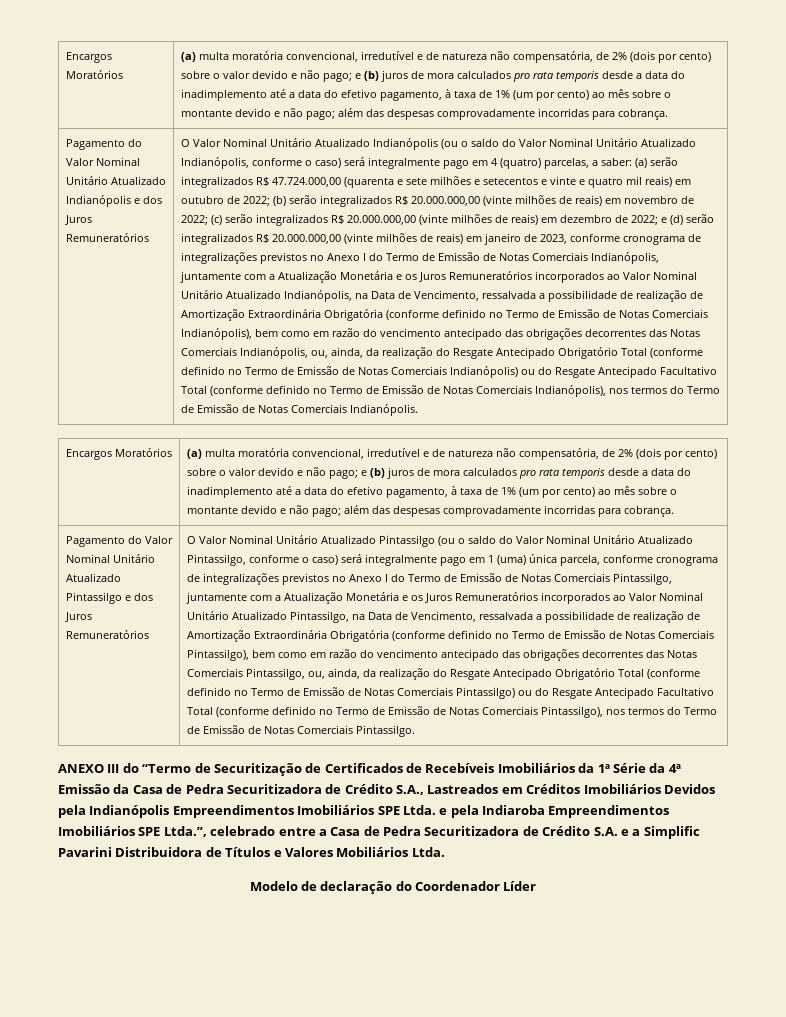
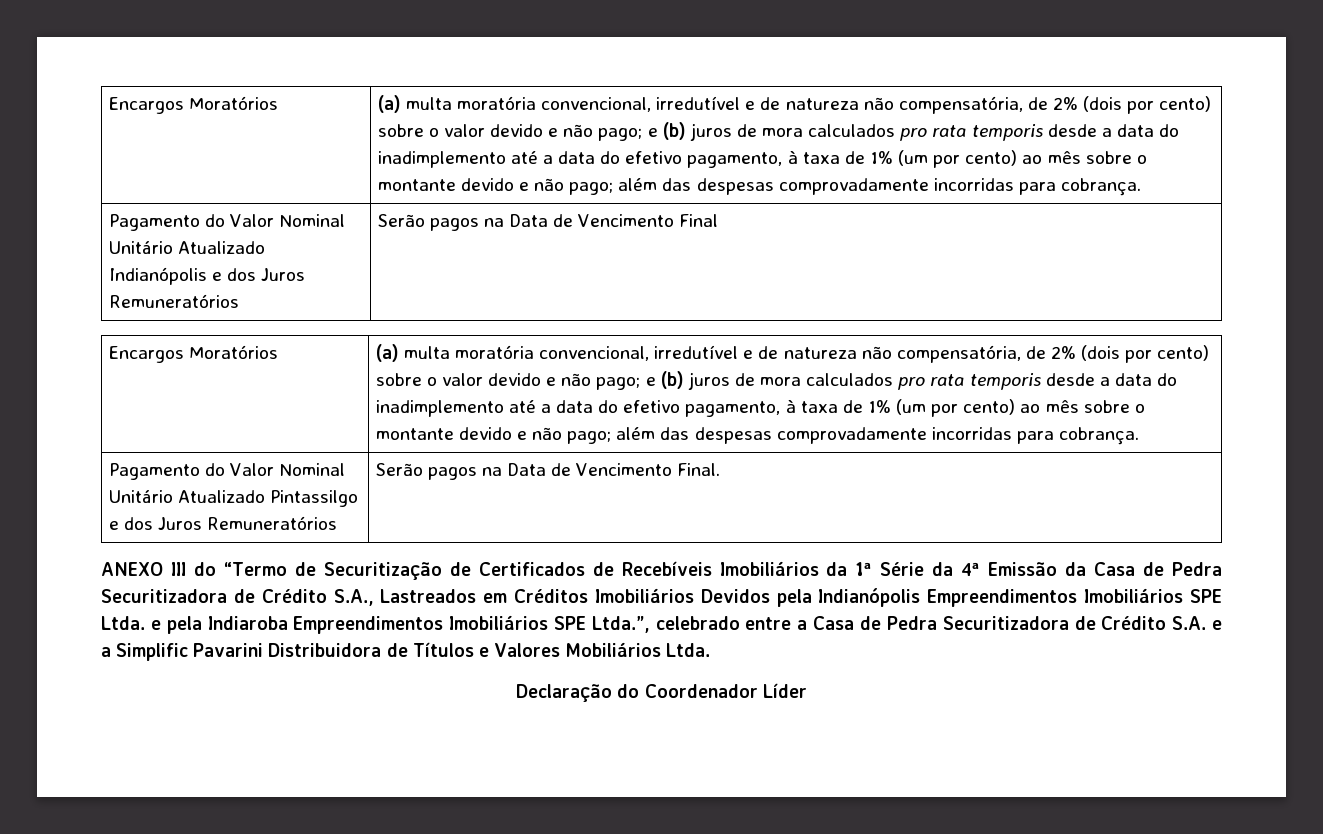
- O Valor Nominal Unitário Atualizado Indianópolis (ou o saldo do Valor Nominal Unitário Atualizado Indianópolis, conforme o caso) será integralmente pago em 4 (quatro) parcelas, a saber: (a) serão integralizados R$ 47.724.000,00 (quarenta e sete milhões e setecentos e vinte e quatro mil reais) em outubro de 2022; (b) serão integralizados R$ 20.000.000,00 (vinte milhões de reais) em novembro de 2022; (c) serão integralizados R$ 20.000.000,00 (vinte milhões de reais) em dezembro de 2022; e (d) serão integralizados R$ 20.000.000,00 (vinte milhões de reais) em janeiro de 2023, conforme cronograma de integralizações previstos no Anexo I do Termo de Emissão de Notas Comerciais Indianópolis, juntamente com a Atualização Monetária e os Juros Remuneratórios incorporados ao Valor Nominal Unitário Atualizado Indianópolis, na Data de Vencimento, ressalvada a possibilidade de realização de Amortização Extraordinária Obrigatória (conforme definido no Termo de Emissão de Notas Comerciais Indianópolis), bem como em razão do vencimento antecipado das obrigações decorrentes das Notas Comerciais Indianópolis, ou, ainda, da realização do Resgate Antecipado Obrigatório Total (conforme definido no Termo de Emissão de Notas Comerciais Indianópolis) ou do Resgate Antecipado Facultativo Total (conforme definido no Termo de Emissão de Notas Comerciais Indianópolis), nos termos do Termo de Emissão de Notas Comerciais Indianópolis.
+ Serão pagos na Data de Vencimento Final
- O Valor Nominal Unitário Atualizado Pintassilgo (ou o saldo do Valor Nominal Unitário Atualizado Pintassilgo, conforme o caso) será integralmente pago em 1 (uma) única parcela, conforme cronograma de integralizações previstos no Anexo I do Termo de Emissão de Notas Comerciais Pintassilgo, juntamente com a Atualização Monetária e os Juros Remuneratórios incorporados ao Valor Nominal Unitário Atualizado Pintassilgo, na Data de Vencimento, ressalvada a possibilidade de realização de Amortização Extraordinária Obrigatória (conforme definido no Termo de Emissão de Notas Comerciais Pintassilgo), bem como em razão do vencimento antecipado das obrigações decorrentes das Notas Comerciais Pintassilgo, ou, ainda, da realização do Resgate Antecipado Obrigatório Total (conforme definido no Termo de Emissão de Notas Comerciais Pintassilgo) ou do Resgate Antecipado Facultativo Total (conforme definido no Termo de Emissão de Notas Comerciais Pintassilgo), nos termos do Termo de Emissão de Notas Comerciais Pintassilgo.
+ Serão pagos na Data de Vencimento Final.
- Modelo de declaração do Coordenador Líder
+ Declaração do Coordenador Líder

